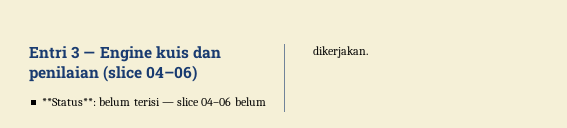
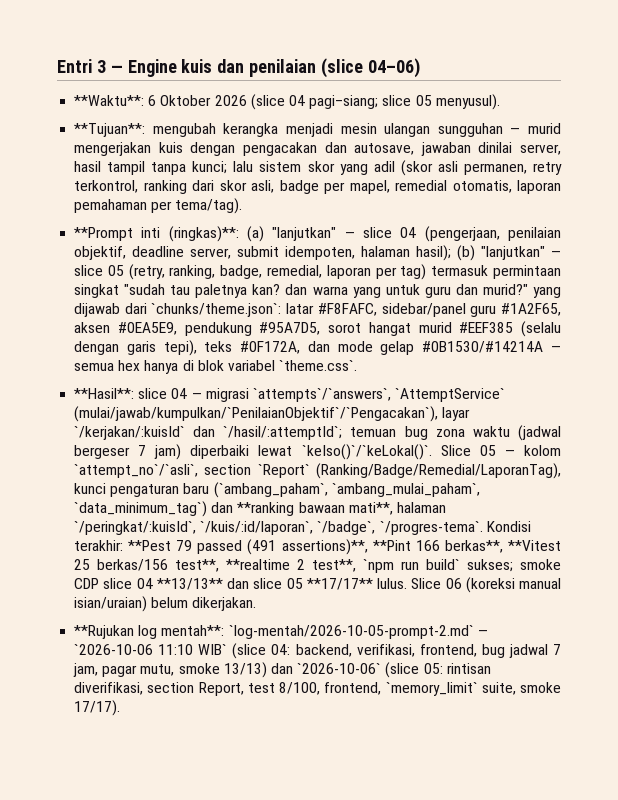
- **Status**: belum terisi — slice 04–06 belum dikerjakan.
+ **Waktu**: 6 Oktober 2026 (slice 04 pagi–siang; slice 05 menyusul).
+ **Tujuan**: mengubah kerangka menjadi mesin ulangan sungguhan — murid mengerjakan kuis dengan pengacakan dan autosave, jawaban dinilai server, hasil tampil tanpa kunci; lalu sistem skor yang adil (skor asli permanen, retry terkontrol, ranking dari skor asli, badge per mapel, remedial otomatis, laporan pemahaman per tema/tag).
+ **Prompt inti (ringkas)**: (a) "lanjutkan" — slice 04 (pengerjaan, penilaian objektif, deadline server, submit idempoten, halaman hasil); (b) "lanjutkan" — slice 05 (retry, ranking, badge, remedial, laporan per tag) termasuk permintaan singkat "sudah tau paletnya kan? dan warna yang untuk guru dan murid?" yang dijawab dari `chunks/theme.json`: latar #F8FAFC, sidebar/panel guru #1A2F65, aksen #0EA5E9, pendukung #95A7D5, sorot hangat murid #EEF385 (selalu dengan garis tepi), teks #0F172A, dan mode gelap #0B1530/#14214A — semua hex hanya di blok variabel `theme.css`.
+ **Hasil**: slice 04 — migrasi `attempts`/`answers`, `AttemptService` (mulai/jawab/kumpulkan/`PenilaianObjektif`/`Pengacakan`), layar `/kerjakan/:kuisId` dan `/hasil/:attemptId`; temuan bug zona waktu (jadwal bergeser 7 jam) diperbaiki lewat `keIso()`/`keLokal()`. Slice 05 — kolom `attempt_no`/`asli`, section `Report` (Ranking/Badge/Remedial/LaporanTag), kunci pengaturan baru (`ambang_paham`, `ambang_mulai_paham`, `data_minimum_tag`) dan **ranking bawaan mati**, halaman `/peringkat/:kuisId`, `/kuis/:id/laporan`, `/badge`, `/progres-tema`. Kondisi terakhir: **Pest 79 passed (491 assertions)**, **Pint 166 berkas**, **Vitest 25 berkas/156 test**, **realtime 2 test**, `npm run build` sukses; smoke CDP slice 04 **13/13** dan slice 05 **17/17** lulus. Slice 06 (koreksi manual isian/uraian) belum dikerjakan.
+ **Rujukan log mentah**: `log-mentah/2026-10-05-prompt-2.md` — `2026-10-06 11:10 WIB` (slice 04: backend, verifikasi, frontend, bug jadwal 7 jam, pagar mutu, smoke 13/13) dan `2026-10-06` (slice 05: rintisan diverifikasi, section Report, test 8/100, frontend, `memory_limit` suite, smoke 17/17).

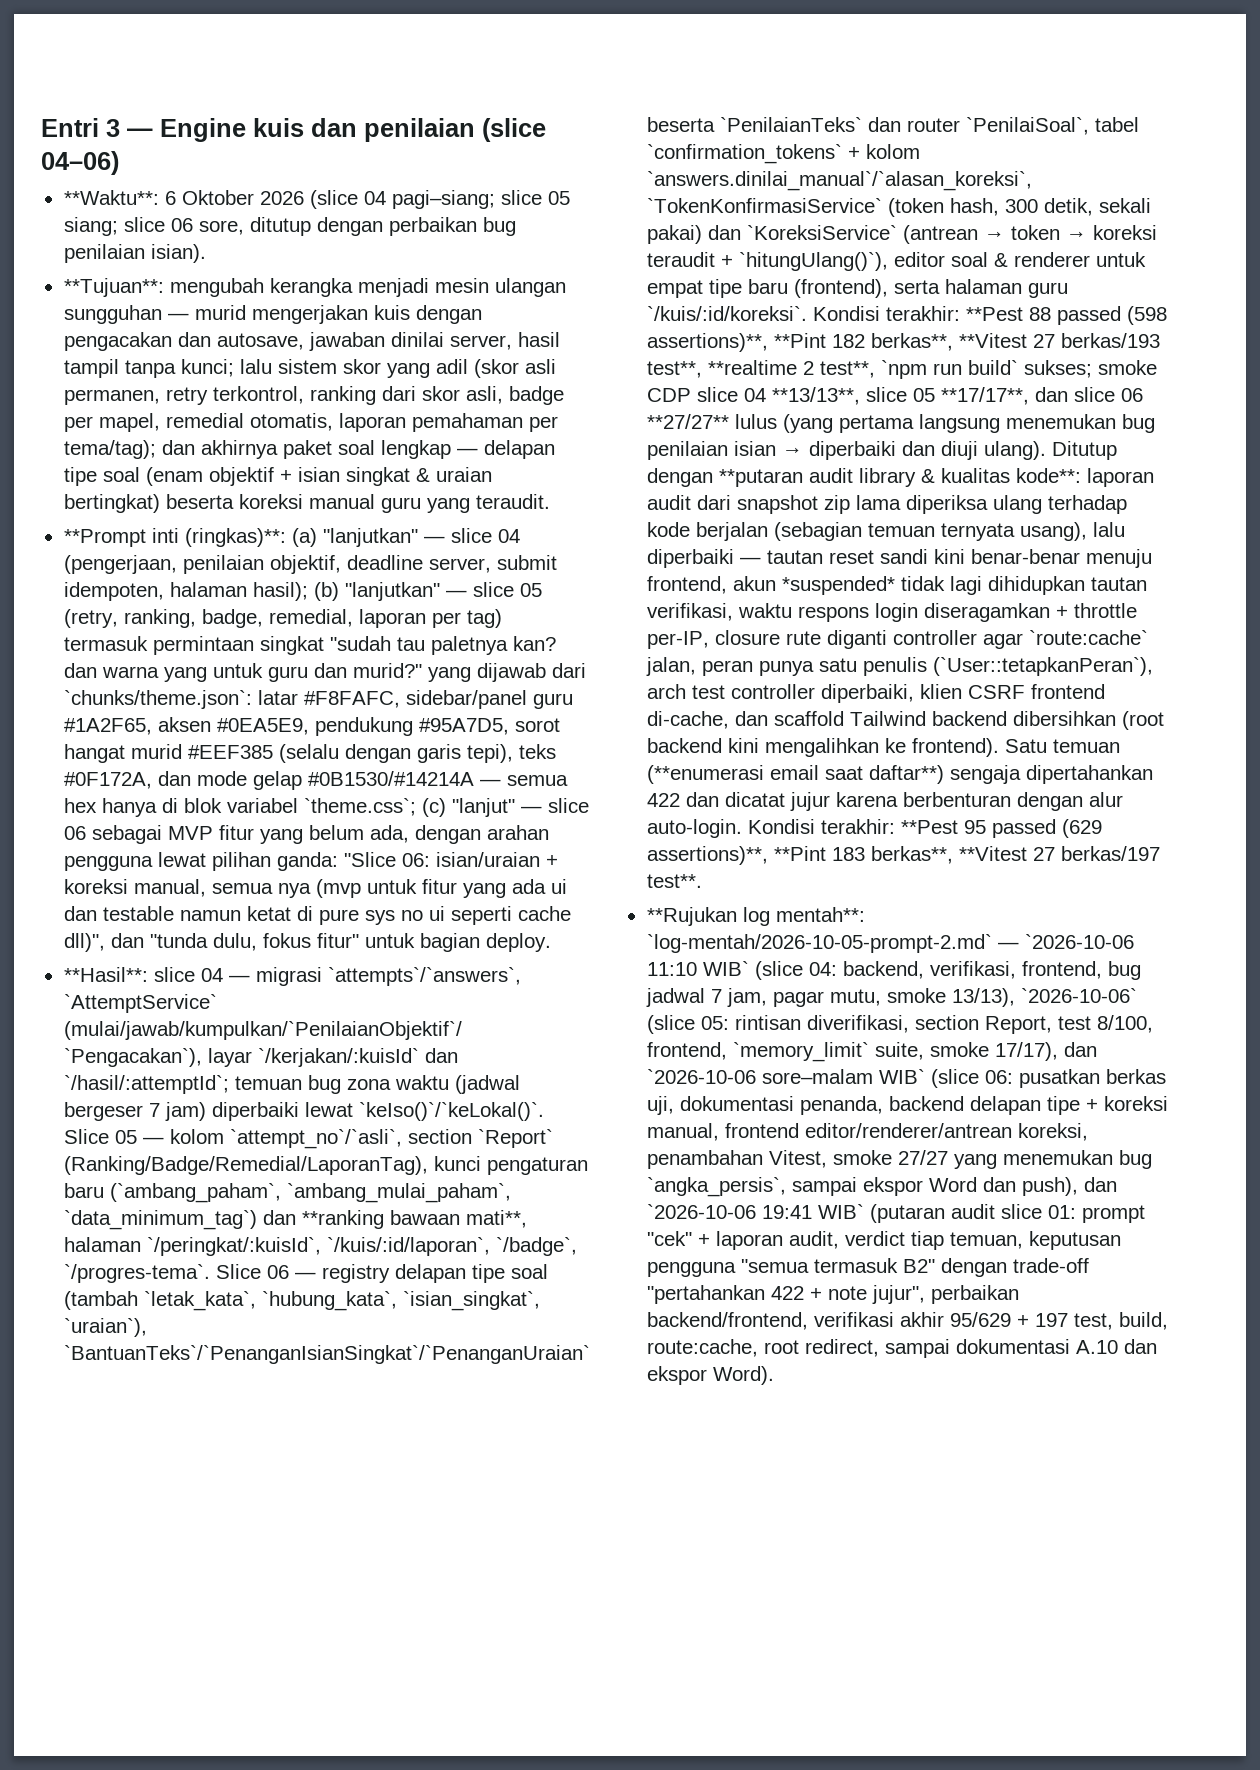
- **Waktu**: 6 Oktober 2026 (slice 04 pagi–siang; slice 05 menyusul).
+ **Waktu**: 6 Oktober 2026 (slice 04 pagi–siang; slice 05 siang; slice 06 sore, ditutup dengan perbaikan bug penilaian isian).
- **Tujuan**: mengubah kerangka menjadi mesin ulangan sungguhan — murid mengerjakan kuis dengan pengacakan dan autosave, jawaban dinilai server, hasil tampil tanpa kunci; lalu sistem skor yang adil (skor asli permanen, retry terkontrol, ranking dari skor asli, badge per mapel, remedial otomatis, laporan pemahaman per tema/tag).
+ **Tujuan**: mengubah kerangka menjadi mesin ulangan sungguhan — murid mengerjakan kuis dengan pengacakan dan autosave, jawaban dinilai server, hasil tampil tanpa kunci; lalu sistem skor yang adil (skor asli permanen, retry terkontrol, ranking dari skor asli, badge per mapel, remedial otomatis, laporan pemahaman per tema/tag); dan akhirnya paket soal lengkap — delapan tipe soal (enam objektif + isian singkat & uraian bertingkat) beserta koreksi manual guru yang teraudit.
- latar #F8FAFC, sidebar/panel guru #1A2F65, aksen #0EA5E9, pendukung #95A7D5, sorot hangat murid #EEF385 (selalu dengan garis tepi), teks #0F172A, dan mode gelap #0B1530/#14214A — semua hex hanya di blok variabel `theme.css`.
+ latar #F8FAFC, sidebar/panel guru #1A2F65, aksen #0EA5E9, pendukung #95A7D5, sorot hangat murid #EEF385 (selalu dengan garis tepi), teks #0F172A, dan mode gelap #0B1530/#14214A — semua hex hanya di blok variabel `theme.css`; (c) "lanjut" — slice 06 sebagai MVP fitur yang belum ada, dengan arahan pengguna lewat pilihan ganda: "Slice 06: isian/uraian + koreksi manual, semua nya (mvp untuk fitur yang ada ui dan testable namun ketat di pure sys no ui seperti cache dll)", dan "tunda dulu, fokus fitur" untuk bagian deploy.
- Kondisi terakhir: **Pest 79 passed (491 assertions)**, **Pint 166 berkas**, **Vitest 25 berkas/156 test**, **realtime 2 test**, `npm run build` sukses; smoke CDP slice 04 **13/13** dan slice 05 **17/17** lulus. Slice 06 (koreksi manual isian/uraian) belum dikerjakan.
+ Slice 06 — registry delapan tipe soal (tambah `letak_kata`, `hubung_kata`, `isian_singkat`, `uraian`), `BantuanTeks`/`PenanganIsianSingkat`/`PenanganUraian` beserta `PenilaianTeks` dan router `PenilaiSoal`, tabel `confirmation_tokens` + kolom `answers.dinilai_manual`/`alasan_koreksi`, `TokenKonfirmasiService` (token hash, 300 detik, sekali pakai) dan `KoreksiService` (antrean → token → koreksi teraudit + `hitungUlang()`), editor soal & renderer untuk empat tipe baru (frontend), serta halaman guru `/kuis/:id/koreksi`. Kondisi terakhir: **Pest 88 passed (598 assertions)**, **Pint 182 berkas**, **Vitest 27 berkas/193 test**, **realtime 2 test**, `npm run build` sukses; smoke CDP slice 04 **13/13**, slice 05 **17/17**, dan slice 06 **27/27** lulus (yang pertama langsung menemukan bug penilaian isian → diperbaiki dan diuji ulang). Ditutup dengan **putaran audit library & kualitas kode**: laporan audit dari snapshot zip lama diperiksa ulang terhadap kode berjalan (sebagian temuan ternyata usang), lalu diperbaiki — tautan reset sandi kini benar-benar menuju frontend, akun *suspended* tidak lagi dihidupkan tautan verifikasi, waktu respons login diseragamkan + throttle per-IP, closure rute diganti controller agar `route:cache` jalan, peran punya satu penulis (`User::tetapkanPeran`), arch test controller diperbaiki, klien CSRF frontend di-cache, dan scaffold Tailwind backend dibersihkan (root backend kini mengalihkan ke frontend). Satu temuan (**enumerasi email saat daftar**) sengaja dipertahankan 422 dan dicatat jujur karena berbenturan dengan alur auto-login. Kondisi terakhir: **Pest 95 passed (629 assertions)**, **Pint 183 berkas**, **Vitest 27 berkas/197 test**.
- **Rujukan log mentah**: `log-mentah/2026-10-05-prompt-2.md` — `2026-10-06 11:10 WIB` (slice 04: backend, verifikasi, frontend, bug jadwal 7 jam, pagar mutu, smoke 13/13) dan `2026-10-06` (slice 05: rintisan diverifikasi, section Report, test 8/100, frontend, `memory_limit` suite, smoke 17/17).
+ **Rujukan log mentah**: `log-mentah/2026-10-05-prompt-2.md` — `2026-10-06 11:10 WIB` (slice 04: backend, verifikasi, frontend, bug jadwal 7 jam, pagar mutu, smoke 13/13), `2026-10-06` (slice 05: rintisan diverifikasi, section Report, test 8/100, frontend, `memory_limit` suite, smoke 17/17), dan `2026-10-06 sore–malam WIB` (slice 06: pusatkan berkas uji, dokumentasi penanda, backend delapan tipe + koreksi manual, frontend editor/renderer/antrean koreksi, penambahan Vitest, smoke 27/27 yang menemukan bug `angka_persis`, sampai ekspor Word dan push), dan `2026-10-06 19:41 WIB` (putaran audit slice 01: prompt "cek" + laporan audit, verdict tiap temuan, keputusan pengguna "semua termasuk B2" dengan trade-off "pertahankan 422 + note jujur", perbaikan backend/frontend, verifikasi akhir 95/629 + 197 test, build, route:cache, root redirect, sampai dokumentasi A.10 dan ekspor Word).

